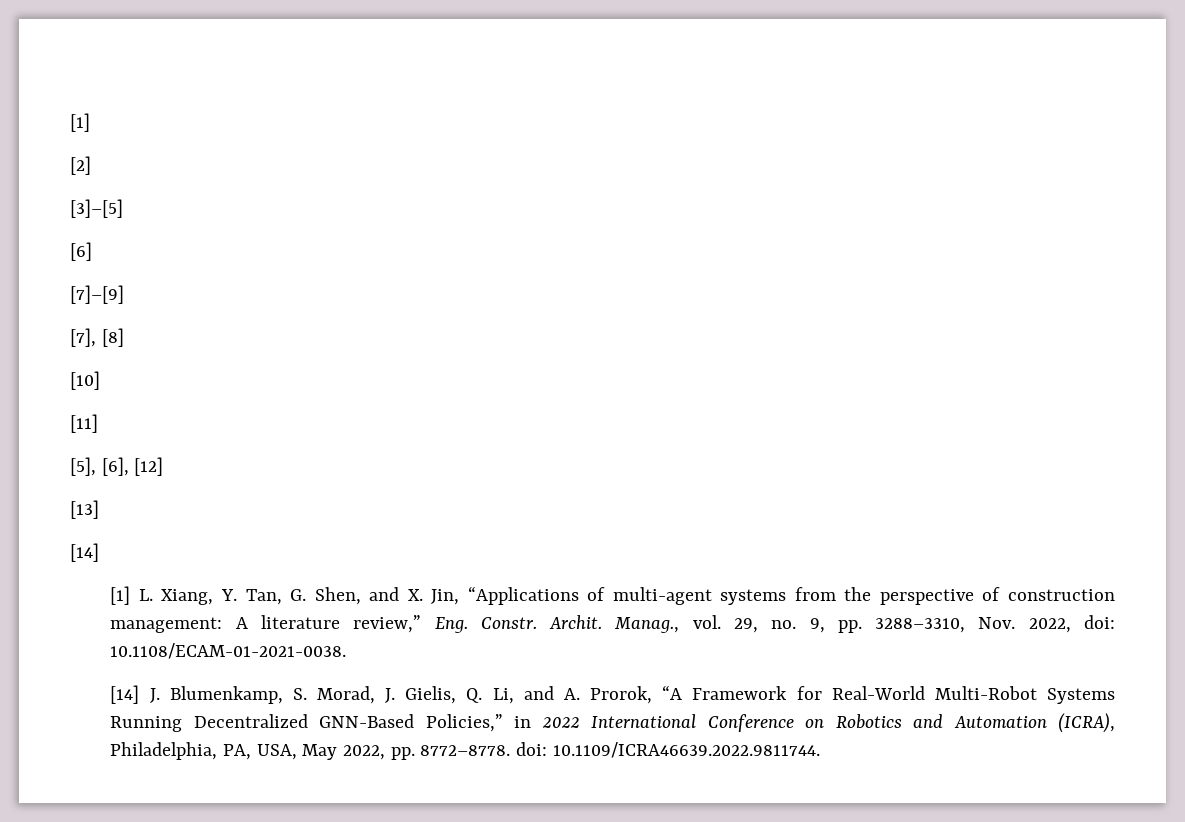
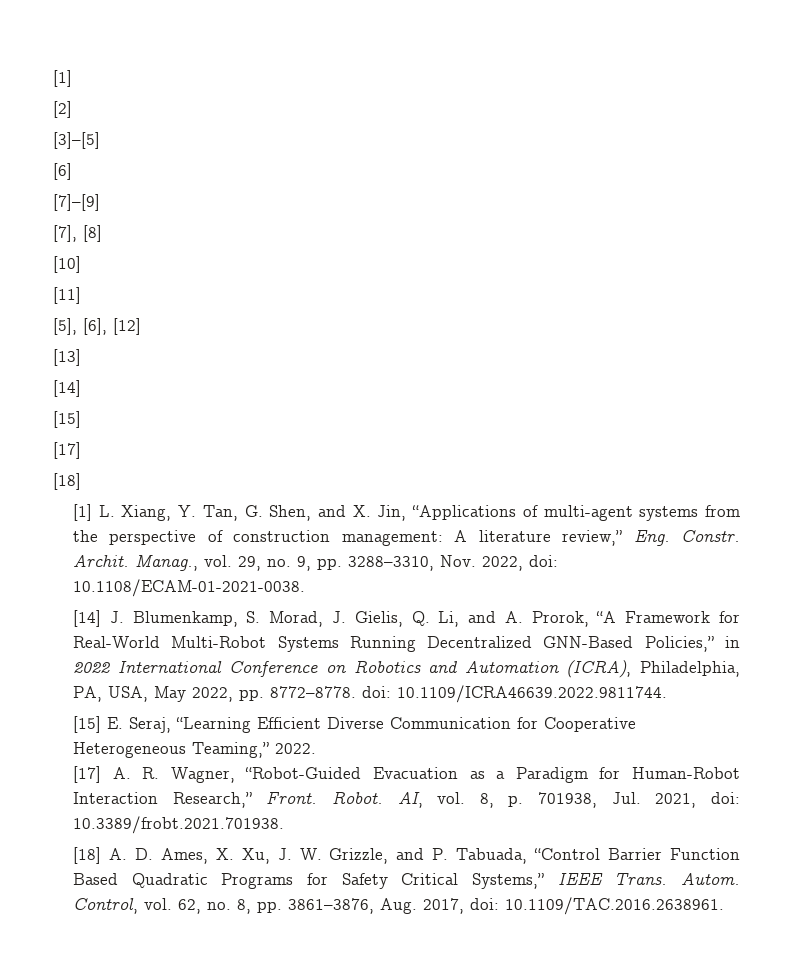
  [13]
  [14]
+ [15]
+ [17]
+ [18]
+ [15] E. Seraj, “Learning Efficient Diverse Communication for Cooperative Heterogeneous Teaming,” 2022.
+ [17] A. R. Wagner, “Robot-Guided Evacuation as a Paradigm for Human-Robot Interaction Research,” Front. Robot. AI, vol. 8, p. 701938, Jul. 2021, doi: 10.3389/frobt.2021.701938.
+ [18] A. D. Ames, X. Xu, J. W. Grizzle, and P. Tabuada, “Control Barrier Function Based Quadratic Programs for Safety Critical Systems,” IEEE Trans. Autom. Control, vol. 62, no. 8, pp. 3861–3876, Aug. 2017, doi: 10.1109/TAC.2016.2638961.

